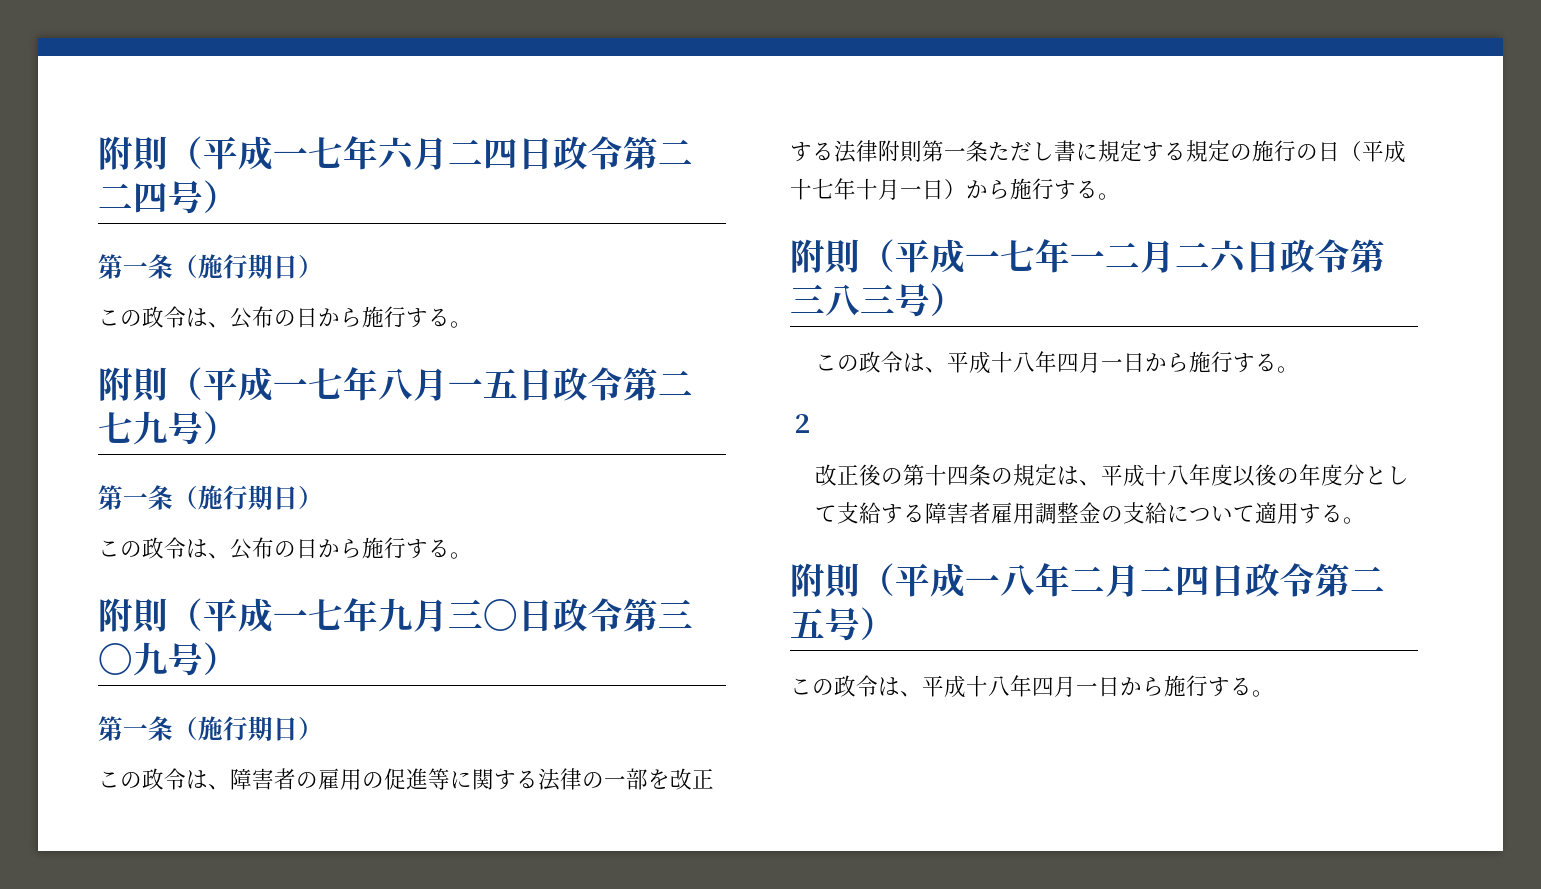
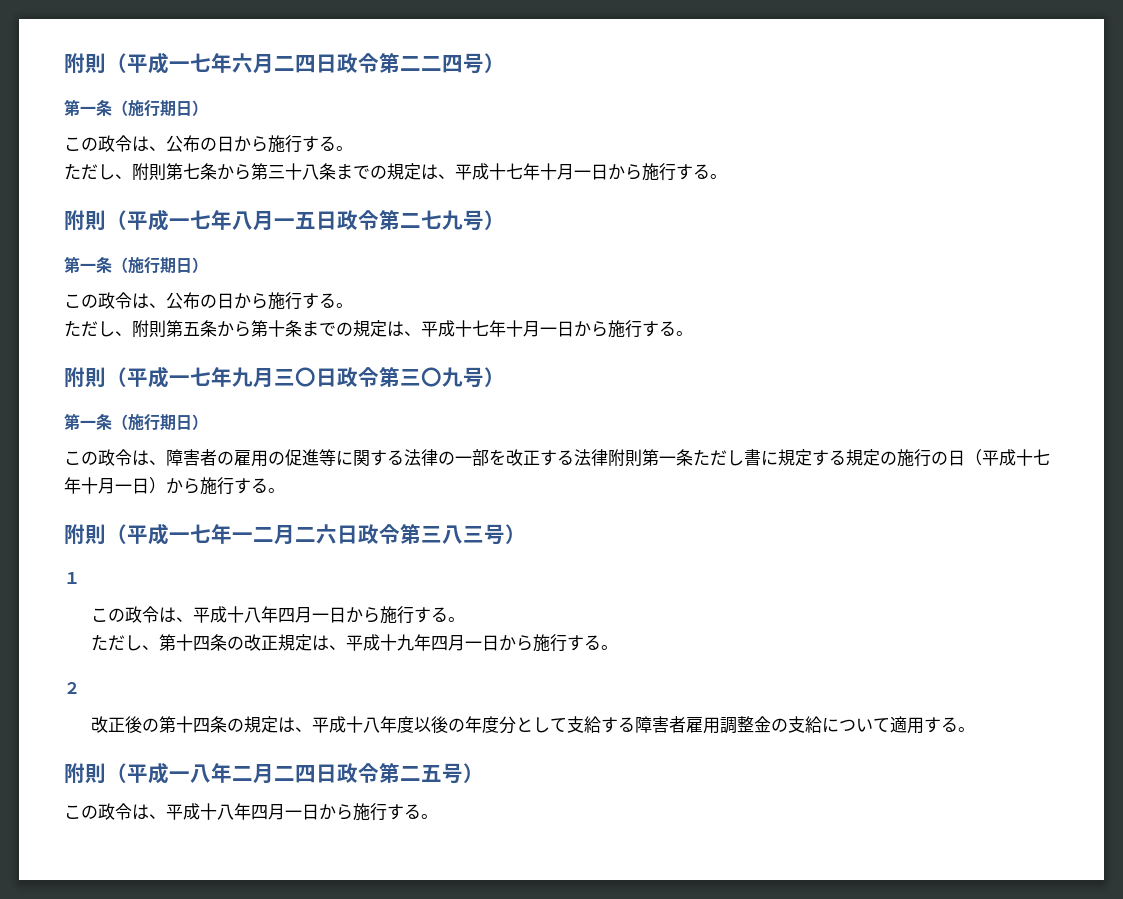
+ ただし、附則第七条から第三十八条までの規定は、平成十七年十月一日から施行する。
+ ただし、附則第五条から第十条までの規定は、平成十七年十月一日から施行する。
+ １
+ ただし、第十四条の改正規定は、平成十九年四月一日から施行する。

